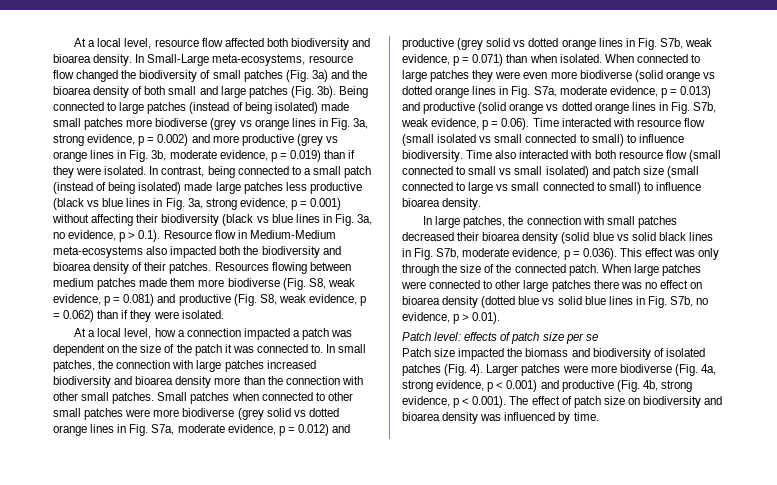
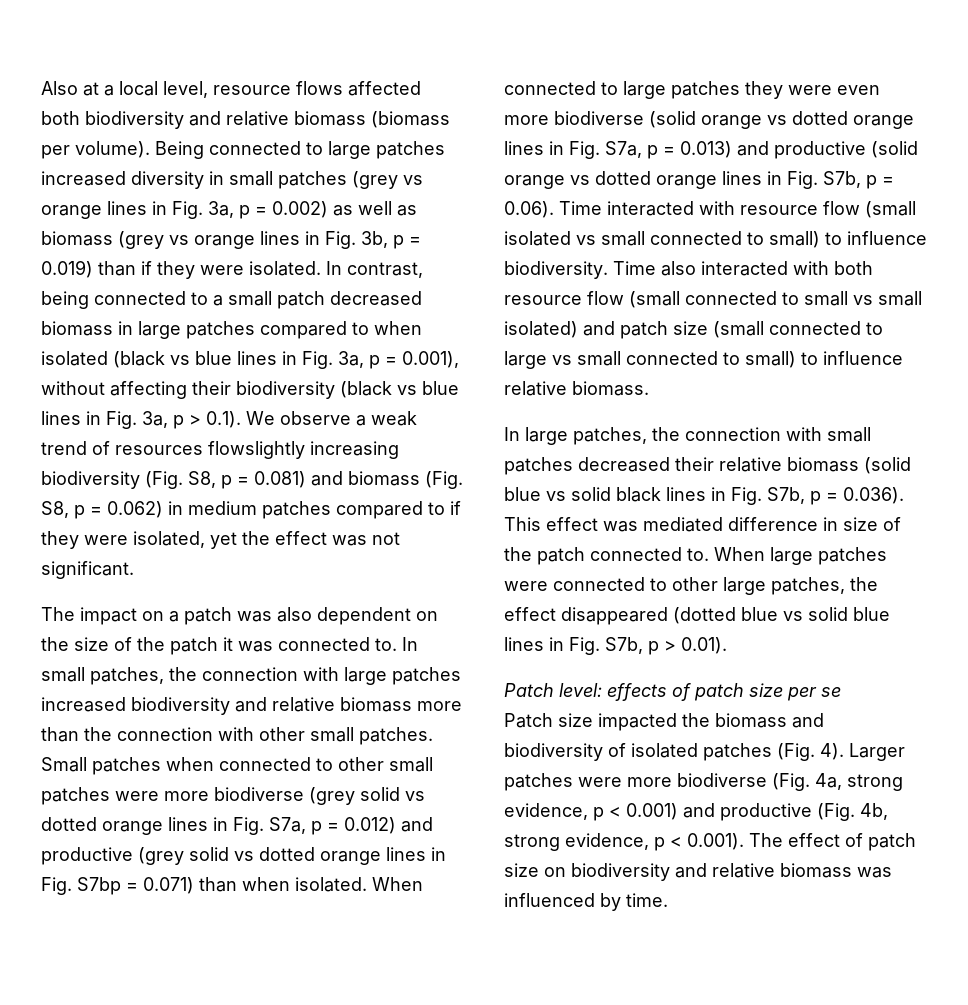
- At a local level, resource flow affected both biodiversity and bioarea density. In Small-Large meta-ecosystems, resource flow changed the biodiversity of small patches (Fig. 3a) and the bioarea density of both small and large patches (Fig. 3b).
+ Also at a local level, resource flows affected both biodiversity and relative biomass (biomass per volume).
- Being connected to large patches (instead of being isolated) made small patches more biodiverse (grey vs orange lines in Fig. 3a, strong evidence, p = 0.002) and more productive (grey vs orange lines in Fig. 3b, moderate evidence, p = 0.019) than if they were isolated.
+ Being connected to large patches increased diversity in small patches (grey vs orange lines in Fig. 3a, p = 0.002) as well as biomass (grey vs orange lines in Fig. 3b, p = 0.019) than if they were isolated.
- In contrast, being connected to a small patch (instead of being isolated) made large patches less productive (black vs blue lines in Fig. 3a, strong evidence, p = 0.001) without affecting their biodiversity (black vs blue lines in Fig. 3a, no evidence, p > 0.1). Resource flow in Medium-Medium meta-ecosystems also impacted both the biodiversity and bioarea density of their patches. Resources flowing between medium patches made them more biodiverse (Fig. S8, weak evidence, p = 0.081) and productive (Fig. S8, weak evidence, p = 0.062) than if they were isolated.
- At a local level, how a connection impacted a patch was dependent on the size of the patch it was connected to.
+ In contrast, being connected to a small patch decreased biomass in large patches compared to when isolated (black vs blue lines in Fig. 3a, p = 0.001), without affecting their biodiversity (black vs blue lines in Fig. 3a, p > 0.1). We observe a weak trend of resources flowslightly increasing biodiversity (Fig. S8, p = 0.081) and biomass (Fig. S8, p = 0.062) in medium patches compared to if they were isolated, yet the effect was not significant.
+ The impact on a patch was also dependent on the size of the patch it was connected to.
- In small patches, the connection with large patches increased biodiversity and bioarea density more than the connection with other small patches.
+ In small patches, the connection with large patches increased biodiversity and relative biomass more than the connection with other small patches.
- Small patches when connected to other small patches were more biodiverse (grey solid vs dotted orange lines in Fig. S7a, moderate evidence, p = 0.012) and productive (grey solid vs dotted orange lines in Fig. S7b, weak evidence, p = 0.071) than when isolated.
+ Small patches when connected to other small patches were more biodiverse (grey solid vs dotted orange lines in Fig. S7a, p = 0.012) and productive (grey solid vs dotted orange lines in Fig. S7bp = 0.071) than when isolated.
- When connected to large patches they were even more biodiverse (solid orange vs dotted orange lines in Fig. S7a, moderate evidence, p = 0.013) and productive (solid orange vs dotted orange lines in Fig. S7b, weak evidence, p = 0.06). Time interacted with resource flow (small isolated vs small connected to small) to influence biodiversity.
+ When connected to large patches they were even more biodiverse (solid orange vs dotted orange lines in Fig. S7a, p = 0.013) and productive (solid orange vs dotted orange lines in Fig. S7b, p = 0.06). Time interacted with resource flow (small isolated vs small connected to small) to influence biodiversity.
- Time also interacted with both resource flow (small connected to small vs small isolated) and patch size (small connected to large vs small connected to small) to influence bioarea density.
+ Time also interacted with both resource flow (small connected to small vs small isolated) and patch size (small connected to large vs small connected to small) to influence relative biomass.
- In large patches, the connection with small patches decreased their bioarea density (solid blue vs solid black lines in Fig. S7b, moderate evidence, p = 0.036). This effect was only through the size of the connected patch.
+ In large patches, the connection with small patches decreased their relative biomass (solid blue vs solid black lines in Fig. S7b, p = 0.036). This effect was mediated difference in size of the patch connected to.
- When large patches were connected to other large patches there was no effect on bioarea density (dotted blue vs solid blue lines in Fig. S7b, no evidence, p > 0.01).
+ When large patches were connected to other large patches, the effect disappeared (dotted blue vs solid blue lines in Fig. S7b, p > 0.01).
- Larger patches were more biodiverse (Fig. 4a, strong evidence, p < 0.001) and productive (Fig. 4b, strong evidence, p < 0.001). The effect of patch size on biodiversity and bioarea density was influenced by time.
+ Larger patches were more biodiverse (Fig. 4a, strong evidence, p < 0.001) and productive (Fig. 4b, strong evidence, p < 0.001). The effect of patch size on biodiversity and relative biomass was influenced by time.

